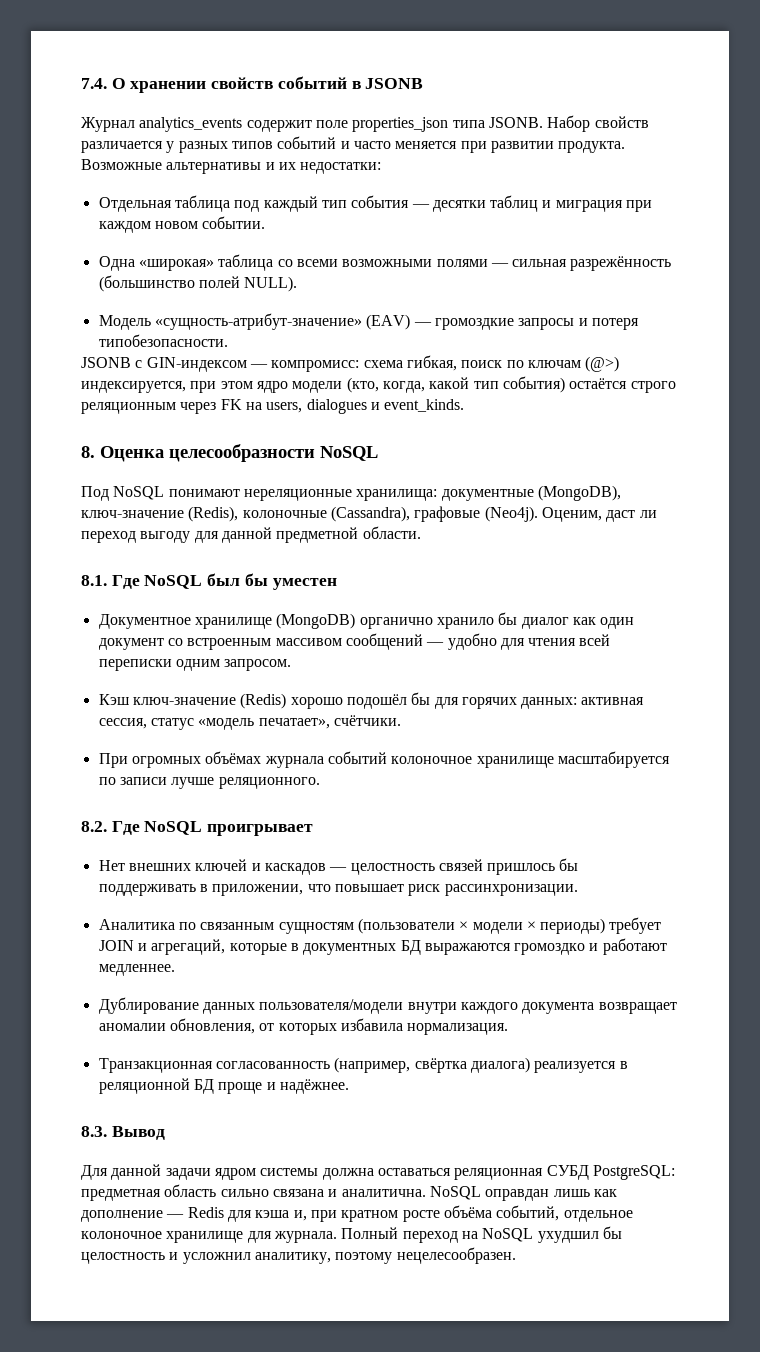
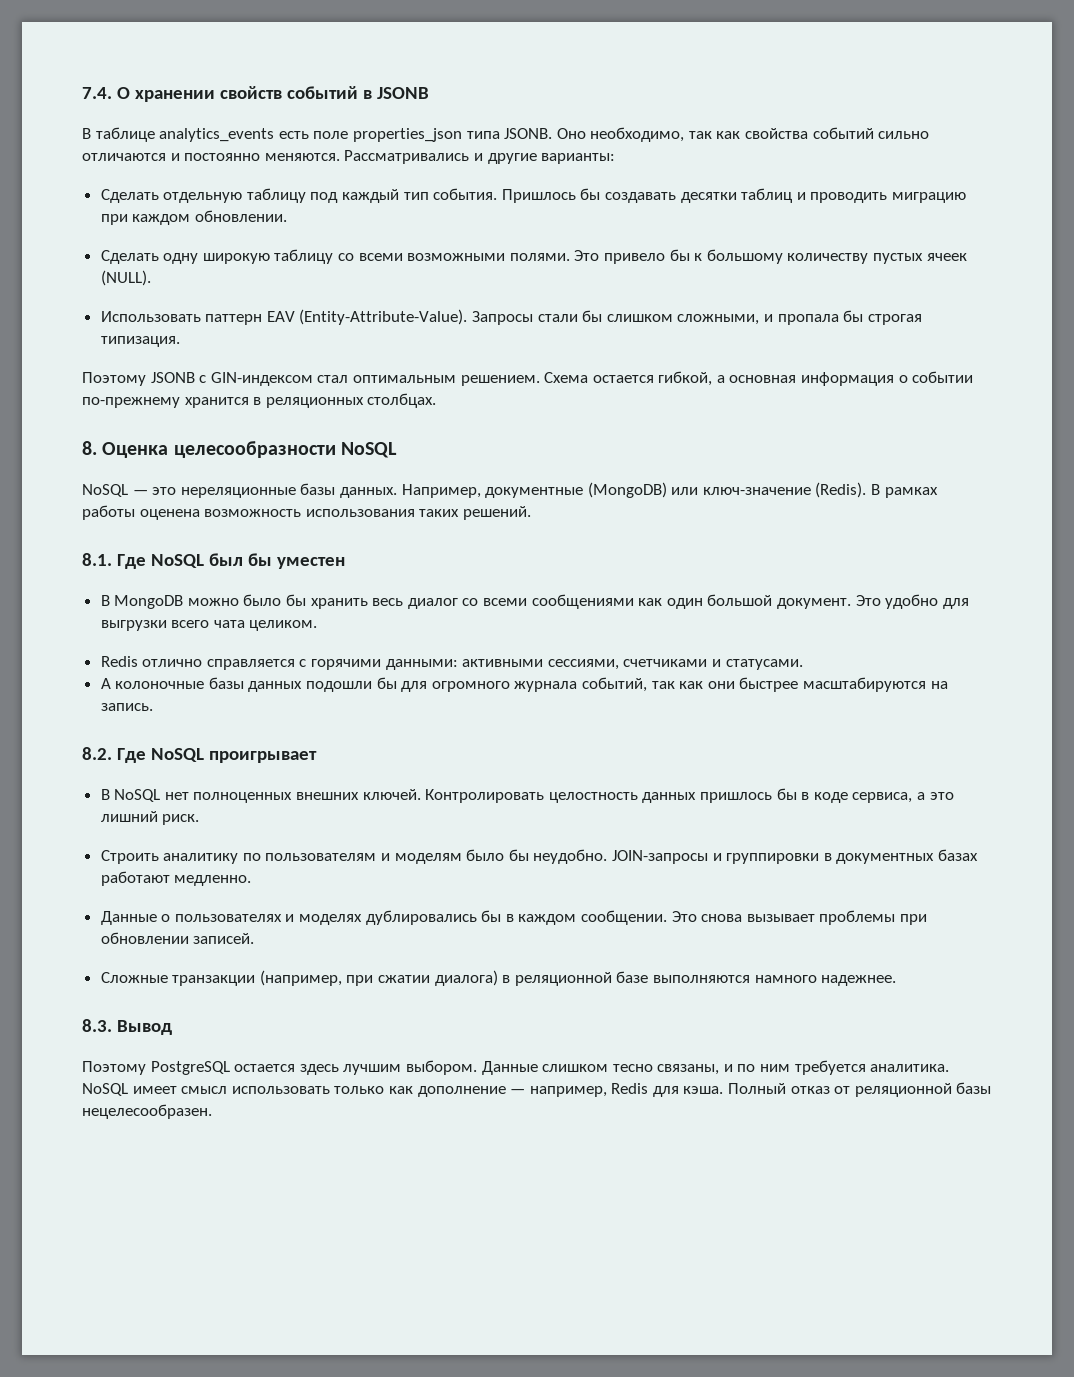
- Журнал analytics_events содержит поле properties_json типа JSONB. Набор свойств различается у разных типов событий и часто меняется при развитии продукта. Возможные альтернативы и их недостатки:
- Отдельная таблица под каждый тип события — десятки таблиц и миграция при каждом новом событии.
- Одна «широкая» таблица со всеми возможными полями — сильная разрежённость (большинство полей NULL).
- Модель «сущность-атрибут-значение» (EAV) — громоздкие запросы и потеря типобезопасности.
- JSONB с GIN-индексом — компромисс: схема гибкая, поиск по ключам (@>) индексируется, при этом ядро модели (кто, когда, какой тип события) остаётся строго реляционным через FK на users, dialogues и event_kinds.
+ В таблице analytics_events есть поле properties_json типа JSONB. Оно необходимо, так как свойства событий сильно отличаются и постоянно меняются. Рассматривались и другие варианты:
+ Сделать отдельную таблицу под каждый тип события. Пришлось бы создавать десятки таблиц и проводить миграцию при каждом обновлении.
+ Сделать одну широкую таблицу со всеми возможными полями. Это привело бы к большому количеству пустых ячеек (NULL).
+ Использовать паттерн EAV (Entity-Attribute-Value). Запросы стали бы слишком сложными, и пропала бы строгая типизация.
+ Поэтому JSONB с GIN-индексом стал оптимальным решением. Схема остается гибкой, а основная информация о событии по-прежнему хранится в реляционных столбцах.
  8. Оценка целесообразности NoSQL
- Под NoSQL понимают нереляционные хранилища: документные (MongoDB), ключ-значение (Redis), колоночные (Cassandra), графовые (Neo4j). Оценим, даст ли переход выгоду для данной предметной области.
+ NoSQL — это нереляционные базы данных. Например, документные (MongoDB) или ключ-значение (Redis). В рамках работы оценена возможность использования таких решений.
- Документное хранилище (MongoDB) органично хранило бы диалог как один документ со встроенным массивом сообщений — удобно для чтения всей переписки одним запросом.
- Кэш ключ-значение (Redis) хорошо подошёл бы для горячих данных: активная сессия, статус «модель печатает», счётчики.
- При огромных объёмах журнала событий колоночное хранилище масштабируется по записи лучше реляционного.
+ В MongoDB можно было бы хранить весь диалог со всеми сообщениями как один большой документ. Это удобно для выгрузки всего чата целиком.
+ Redis отлично справляется с горячими данными: активными сессиями, счетчиками и статусами.
+ А колоночные базы данных подошли бы для огромного журнала событий, так как они быстрее масштабируются на запись.
  8.2. Где NoSQL проигрывает
- Нет внешних ключей и каскадов — целостность связей пришлось бы поддерживать в приложении, что повышает риск рассинхронизации.
- Аналитика по связанным сущностям (пользователи × модели × периоды) требует JOIN и агрегаций, которые в документных БД выражаются громоздко и работают медленнее.
- Дублирование данных пользователя/модели внутри каждого документа возвращает аномалии обновления, от которых избавила нормализация.
- Транзакционная согласованность (например, свёртка диалога) реализуется в реляционной БД проще и надёжнее.
+ В NoSQL нет полноценных внешних ключей. Контролировать целостность данных пришлось бы в коде сервиса, а это лишний риск.
+ Строить аналитику по пользователям и моделям было бы неудобно. JOIN-запросы и группировки в документных базах работают медленно.
+ Данные о пользователях и моделях дублировались бы в каждом сообщении. Это снова вызывает проблемы при обновлении записей.
+ Сложные транзакции (например, при сжатии диалога) в реляционной базе выполняются намного надежнее.
  8.3. Вывод
- Для данной задачи ядром системы должна оставаться реляционная СУБД PostgreSQL: предметная область сильно связана и аналитична. NoSQL оправдан лишь как дополнение — Redis для кэша и, при кратном росте объёма событий, отдельное колоночное хранилище для журнала. Полный переход на NoSQL ухудшил бы целостность и усложнил аналитику, поэтому нецелесообразен.
+ Поэтому PostgreSQL остается здесь лучшим выбором. Данные слишком тесно связаны, и по ним требуется аналитика. NoSQL имеет смысл использовать только как дополнение — например, Redis для кэша. Полный отказ от реляционной базы нецелесообразен.

